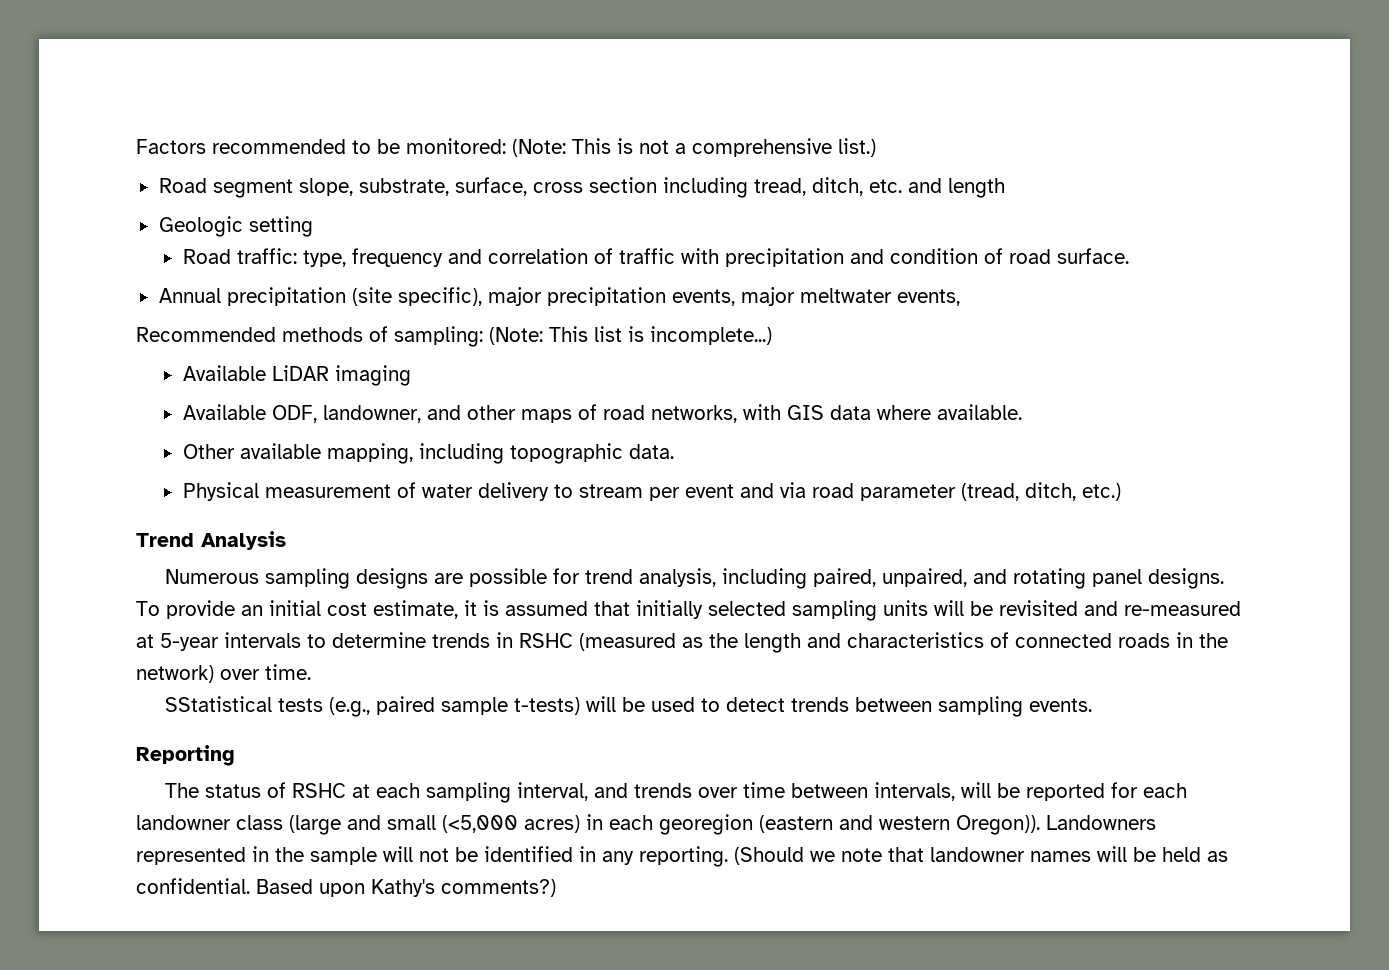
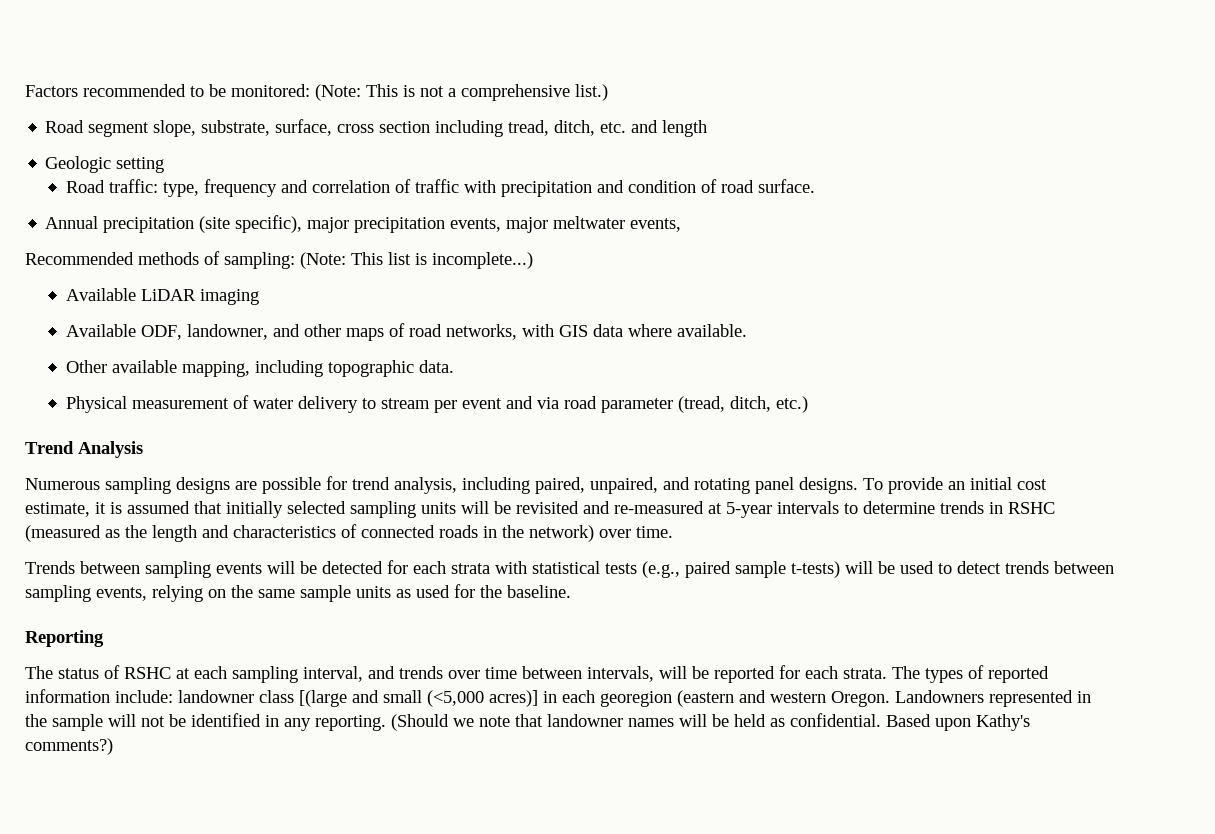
- SStatistical tests (e.g., paired sample t-tests) will be used to detect trends between sampling events.
+ Trends between sampling events will be detected for each strata with statistical tests (e.g., paired sample t-tests) will be used to detect trends between sampling events, relying on the same sample units as used for the baseline.
- The status of RSHC at each sampling interval, and trends over time between intervals, will be reported for each landowner class (large and small (<5,000 acres) in each georegion (eastern and western Oregon)).
+ The status of RSHC at each sampling interval, and trends over time between intervals, will be reported for each strata. The types of reported information include: landowner class [(large and small (<5,000 acres)] in each georegion (eastern and western Oregon.

